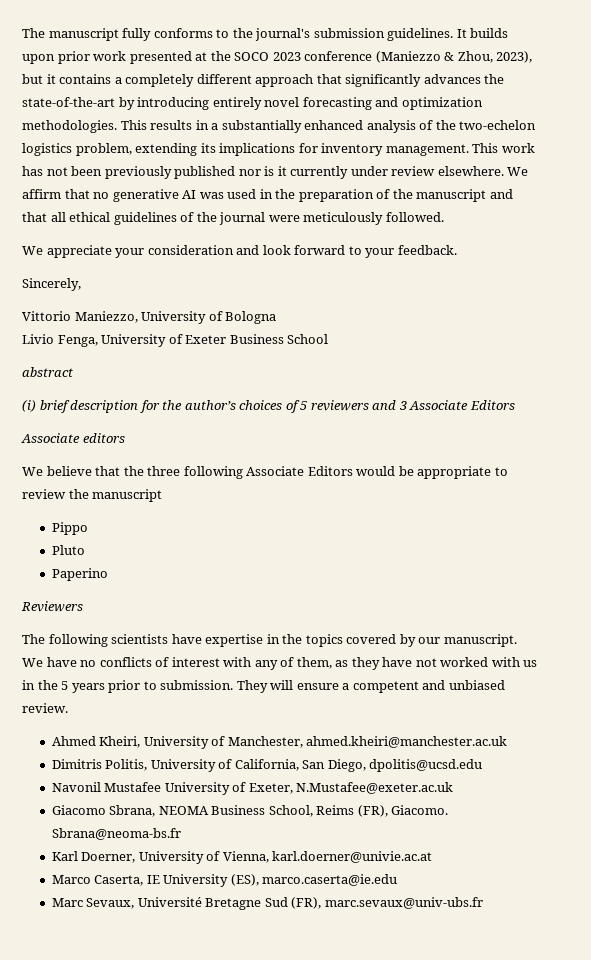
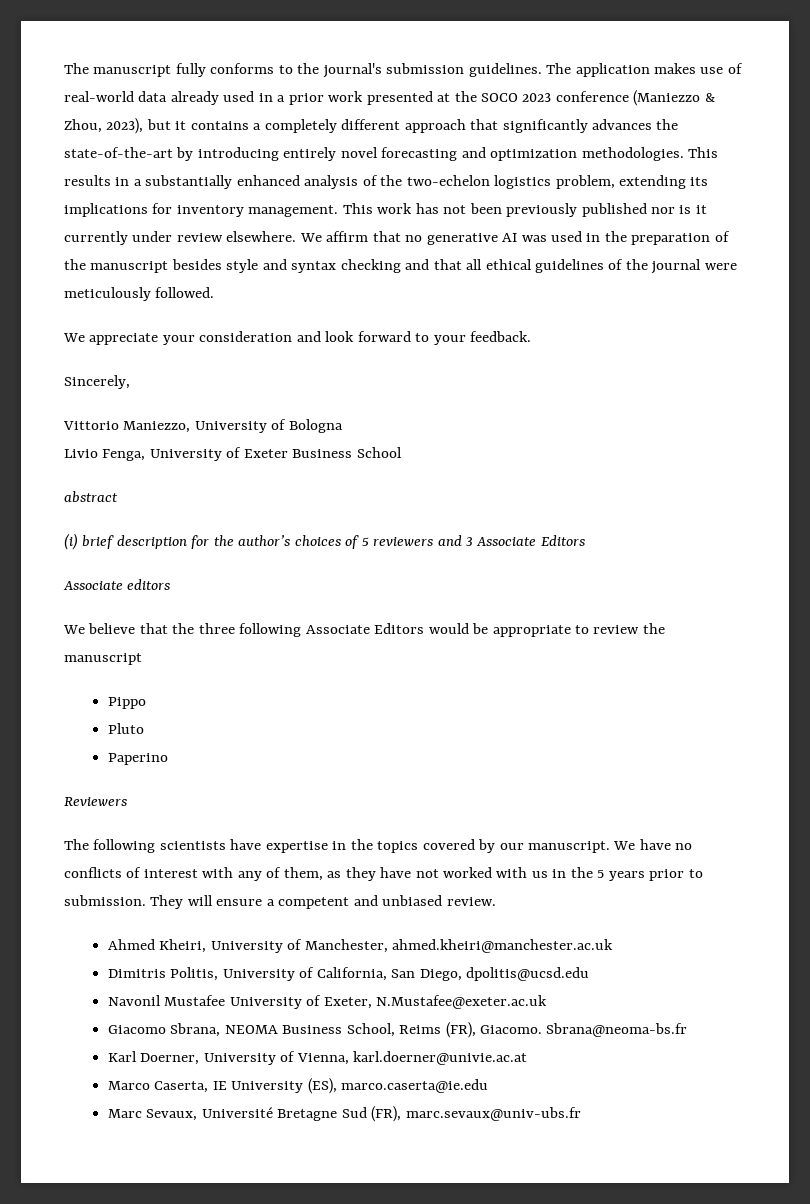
- It builds upon prior work presented at the SOCO 2023 conference (Maniezzo & Zhou, 2023), but it contains a completely different approach that significantly advances the state-of-the-art by introducing entirely novel forecasting and optimization methodologies.
+ The application makes use of real-world data already used in a prior work presented at the SOCO 2023 conference (Maniezzo & Zhou, 2023), but it contains a completely different approach that significantly advances the state-of-the-art by introducing entirely novel forecasting and optimization methodologies.
- We affirm that no generative AI was used in the preparation of the manuscript and that all ethical guidelines of the journal were meticulously followed.
+ We affirm that no generative AI was used in the preparation of the manuscript besides style and syntax checking and that all ethical guidelines of the journal were meticulously followed.

